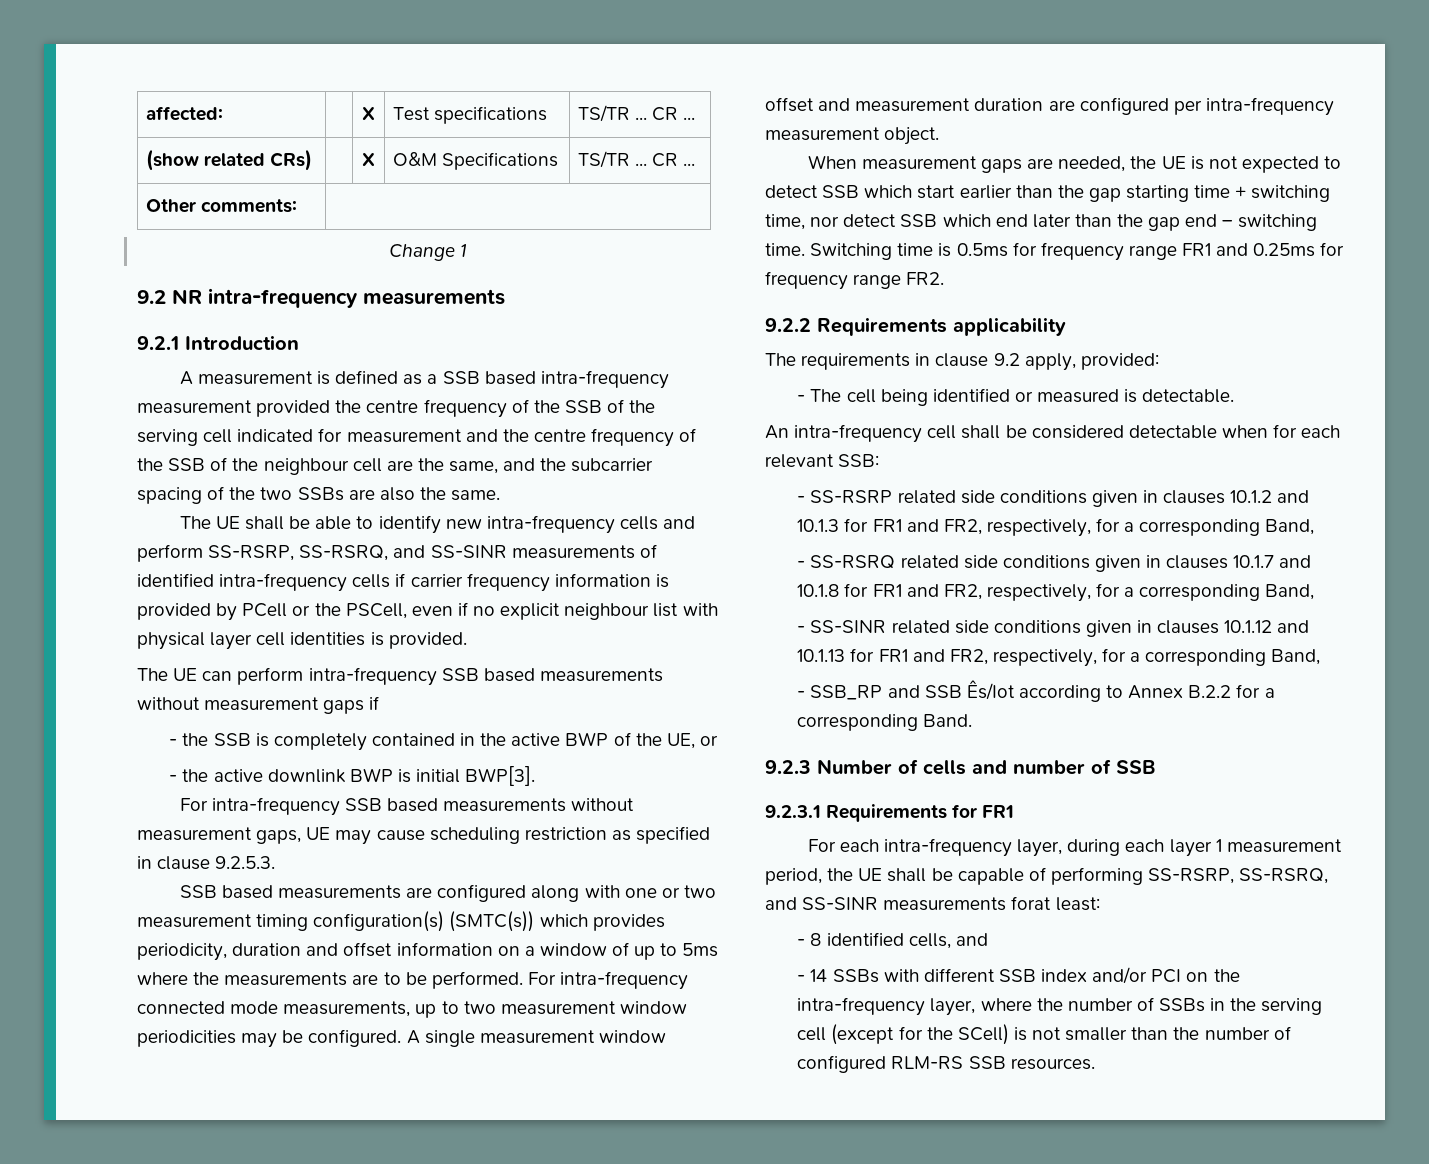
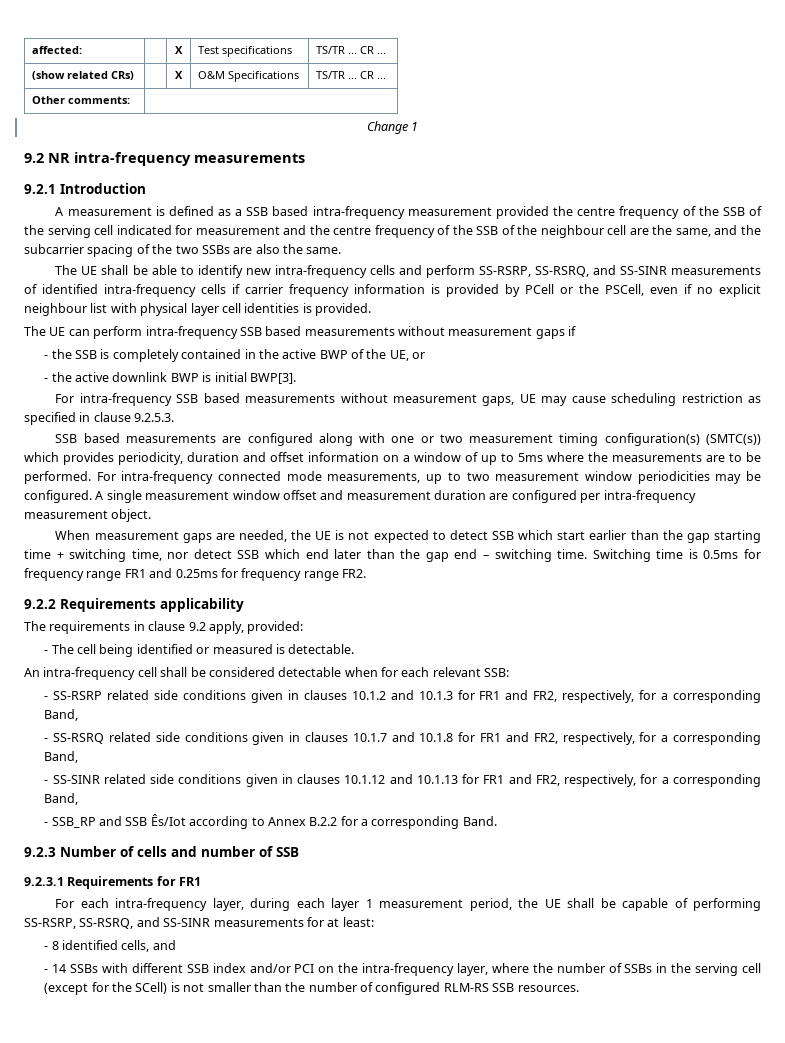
- For each intra-frequency layer, during each layer 1 measurement period, the UE shall be capable of performing SS-RSRP, SS-RSRQ, and SS-SINR measurements forat least:
+ For each intra-frequency layer, during each layer 1 measurement period, the UE shall be capable of performing SS-RSRP, SS-RSRQ, and SS-SINR measurements for at least:

